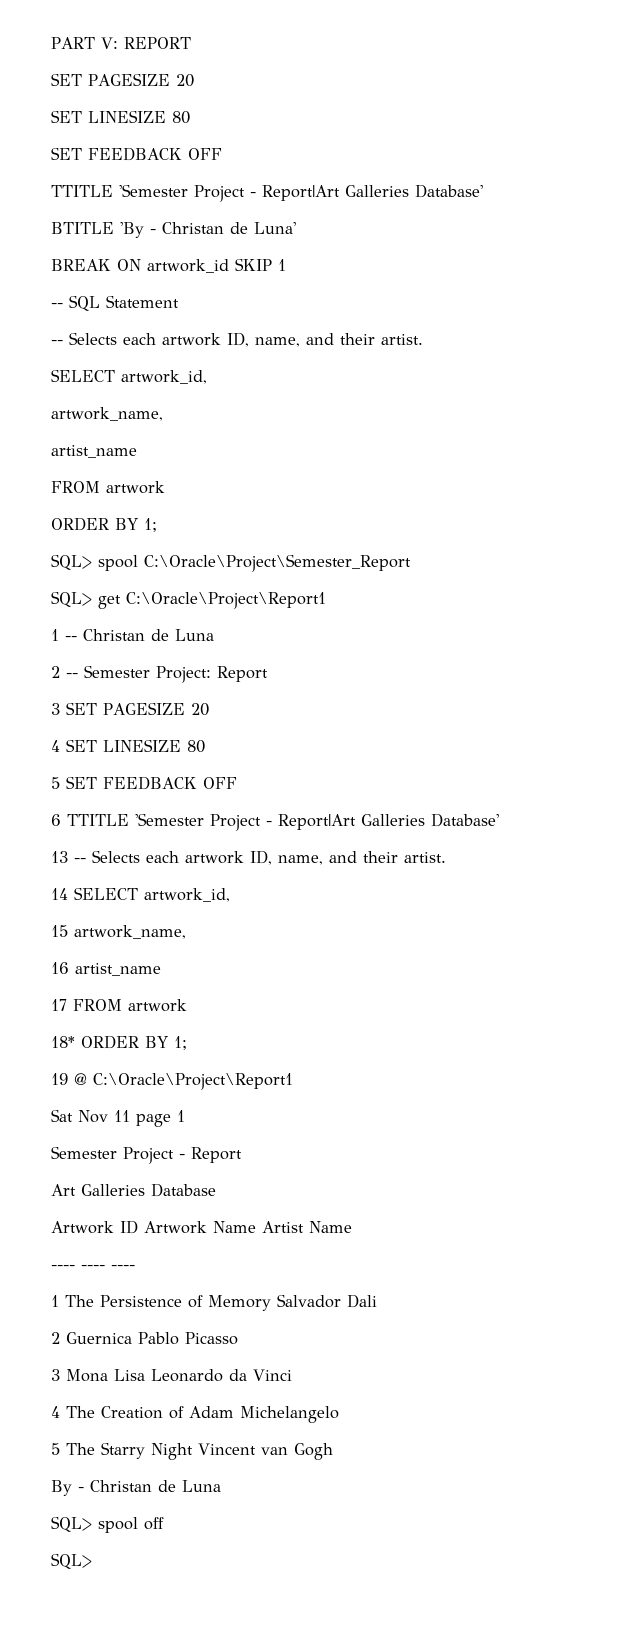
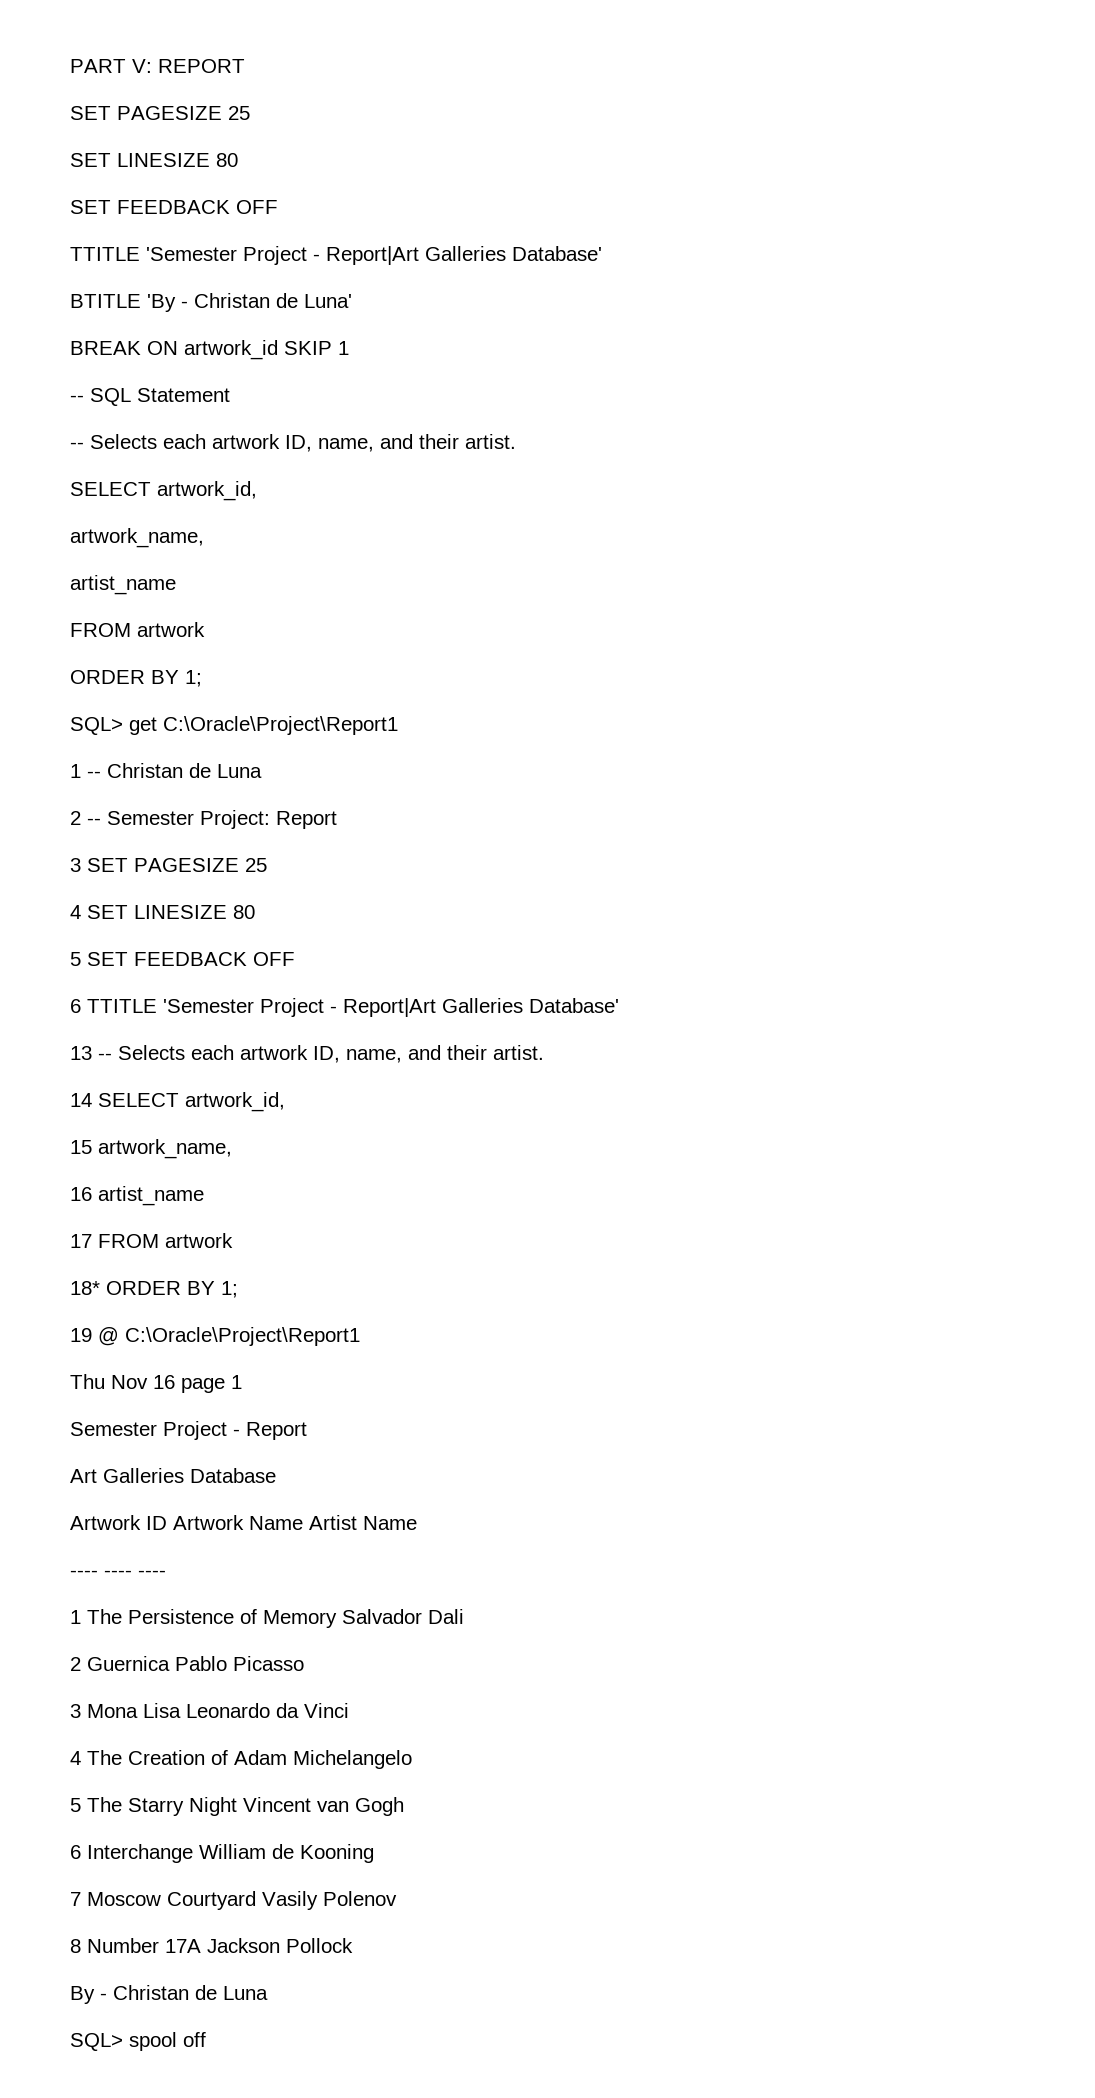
  PART V: REPORT
- SET PAGESIZE 20
+ SET PAGESIZE 25
- SQL> spool C:\Oracle\Project\Semester_Report
- 3 SET PAGESIZE 20
+ 3 SET PAGESIZE 25
- Sat Nov 11 page 1
+ Thu Nov 16 page 1
+ 6 Interchange William de Kooning
+ 7 Moscow Courtyard Vasily Polenov
+ 8 Number 17A Jackson Pollock
  SQL> spool off
- SQL>

